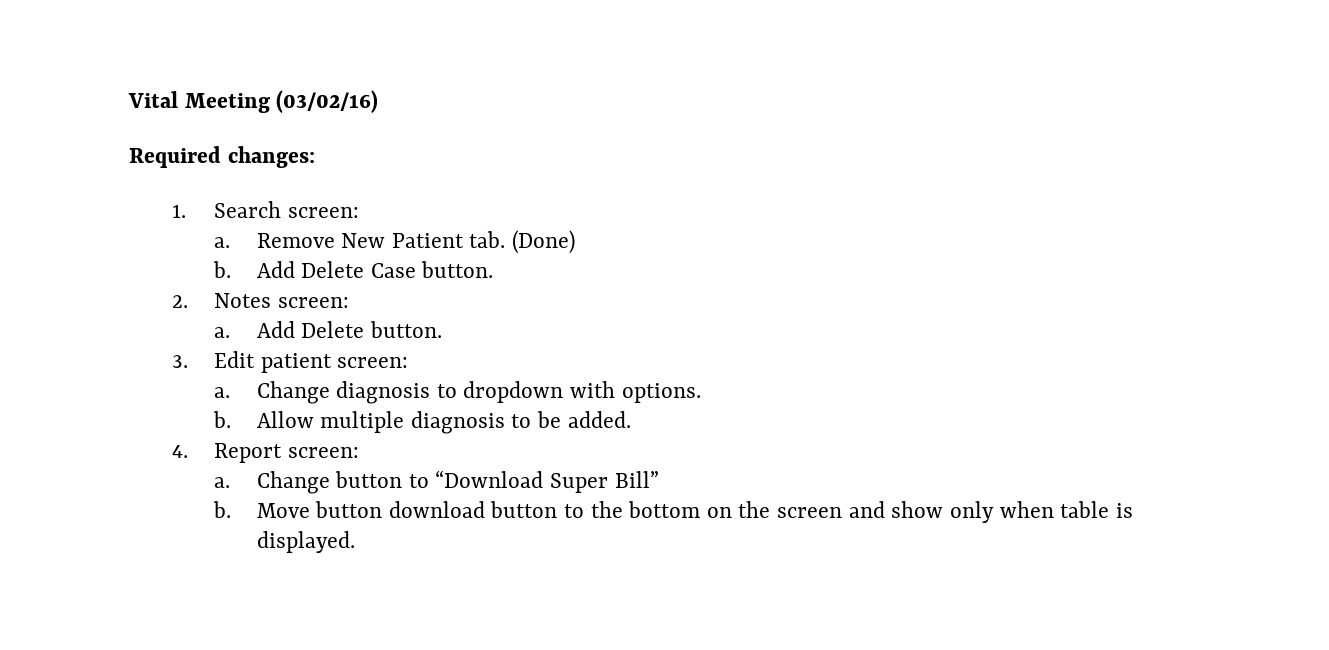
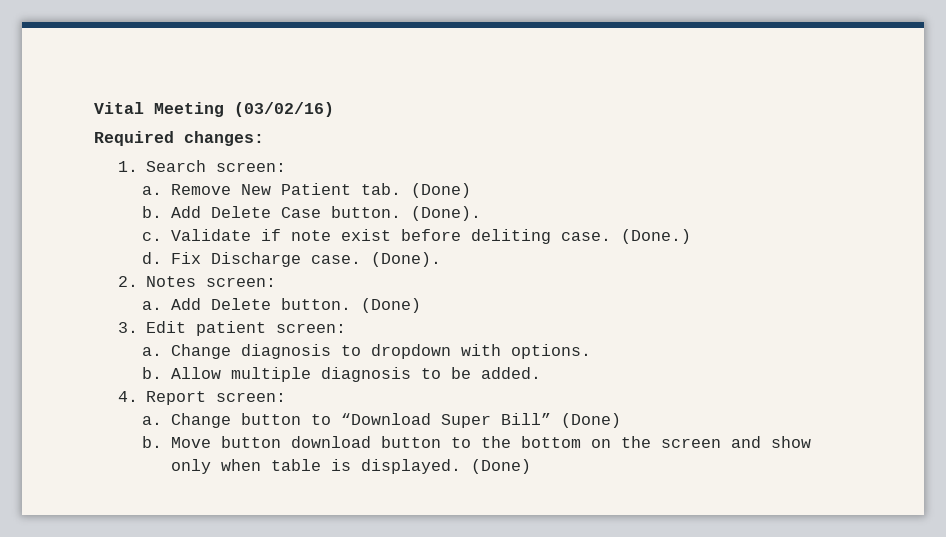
- Add Delete Case button.
+ Add Delete Case button. (Done).
+ c. Validate if note exist before deliting case. (Done.)
+ d. Fix Discharge case. (Done).
- Add Delete button.
+ Add Delete button. (Done)
- Change button to “Download Super Bill”
+ Change button to “Download Super Bill” (Done)
- Move button download button to the bottom on the screen and show only when table is displayed.
+ Move button download button to the bottom on the screen and show only when table is displayed. (Done)

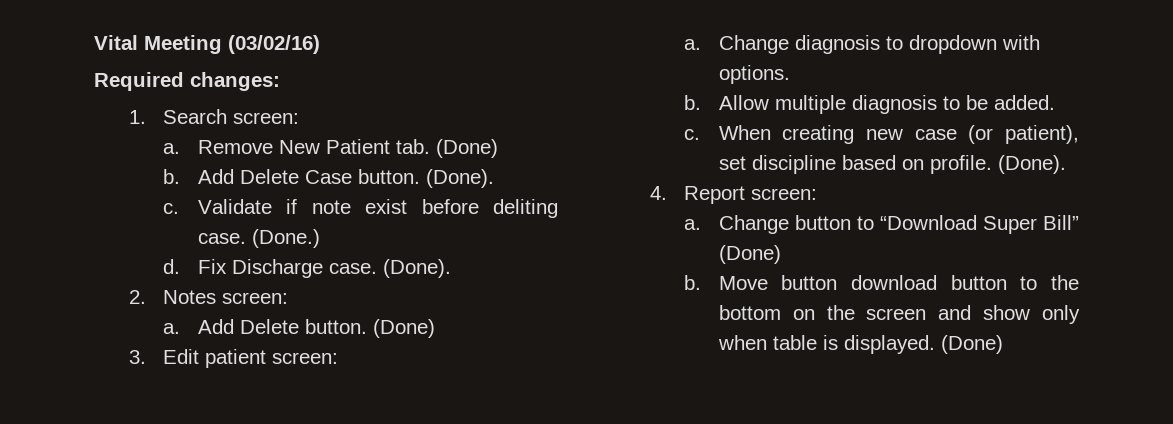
+ c. When creating new case (or patient), set discipline based on profile. (Done).

